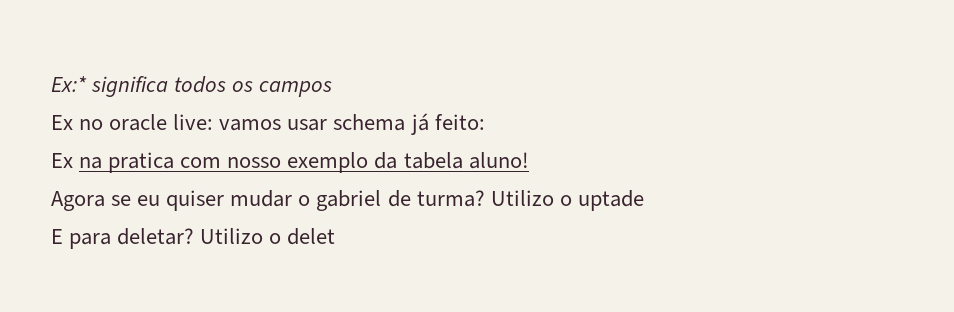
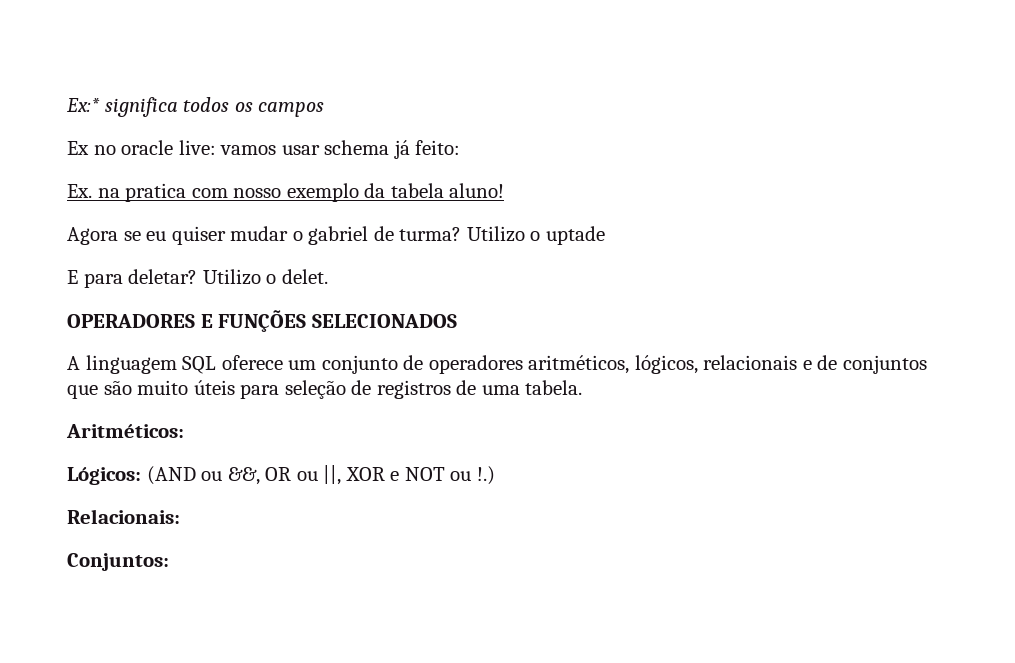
- Ex na pratica com nosso exemplo da tabela aluno!
+ Ex. na pratica com nosso exemplo da tabela aluno!
- Utilizo o delet
+ Utilizo o delet.
+ OPERADORES E FUNÇÕES SELECIONADOS
+ A linguagem SQL oferece um conjunto de operadores aritméticos, lógicos, relacionais e de conjuntos que são muito úteis para seleção de registros de uma tabela.
+ Aritméticos:
+ Lógicos: (AND ou &&, OR ou ||, XOR e NOT ou !.)
+ Relacionais:
+ Conjuntos:

